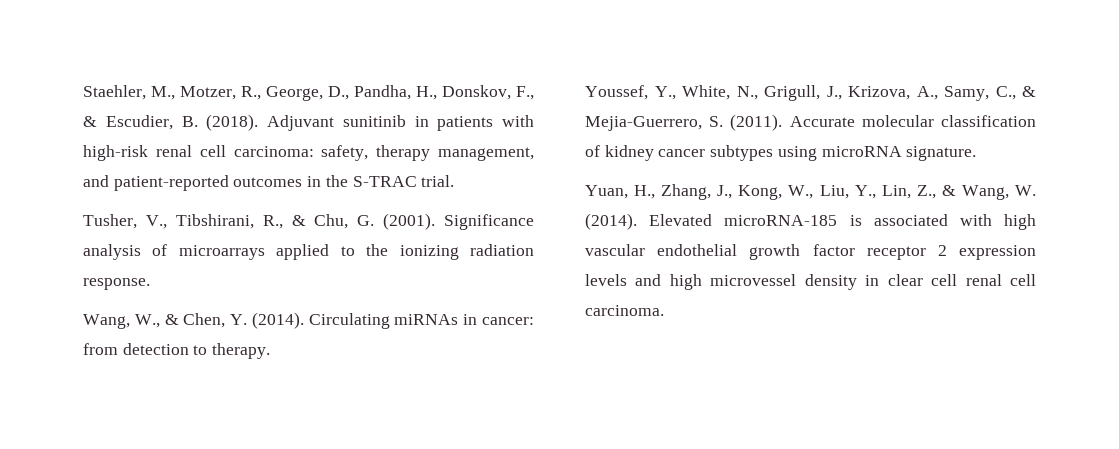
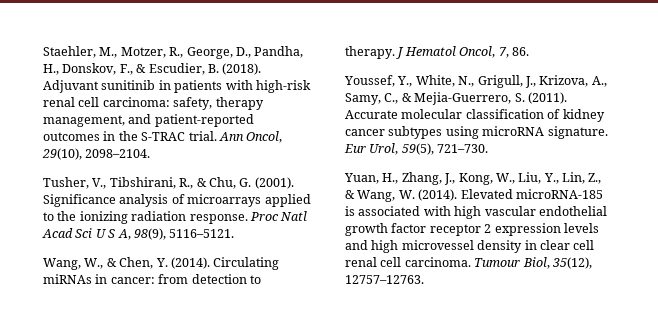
+ Ann Oncol, 29(10), 2098–2104.
+ Proc Natl Acad Sci U S A, 98(9), 5116–5121.
+ J Hematol Oncol, 7, 86.
+ Eur Urol, 59(5), 721–730.
+ Tumour Biol, 35(12), 12757–12763.

